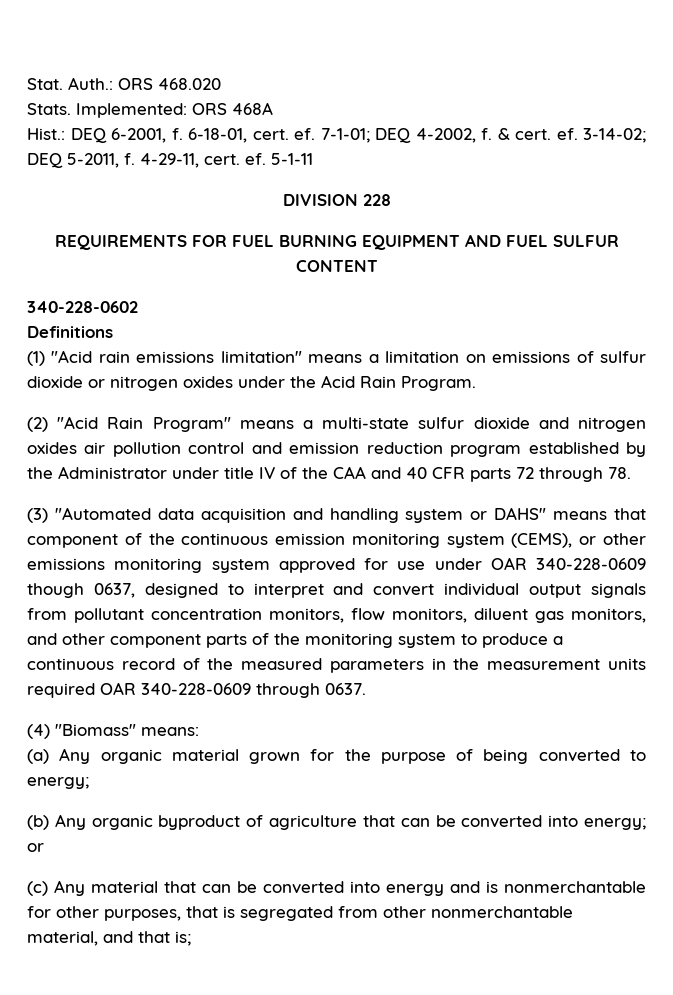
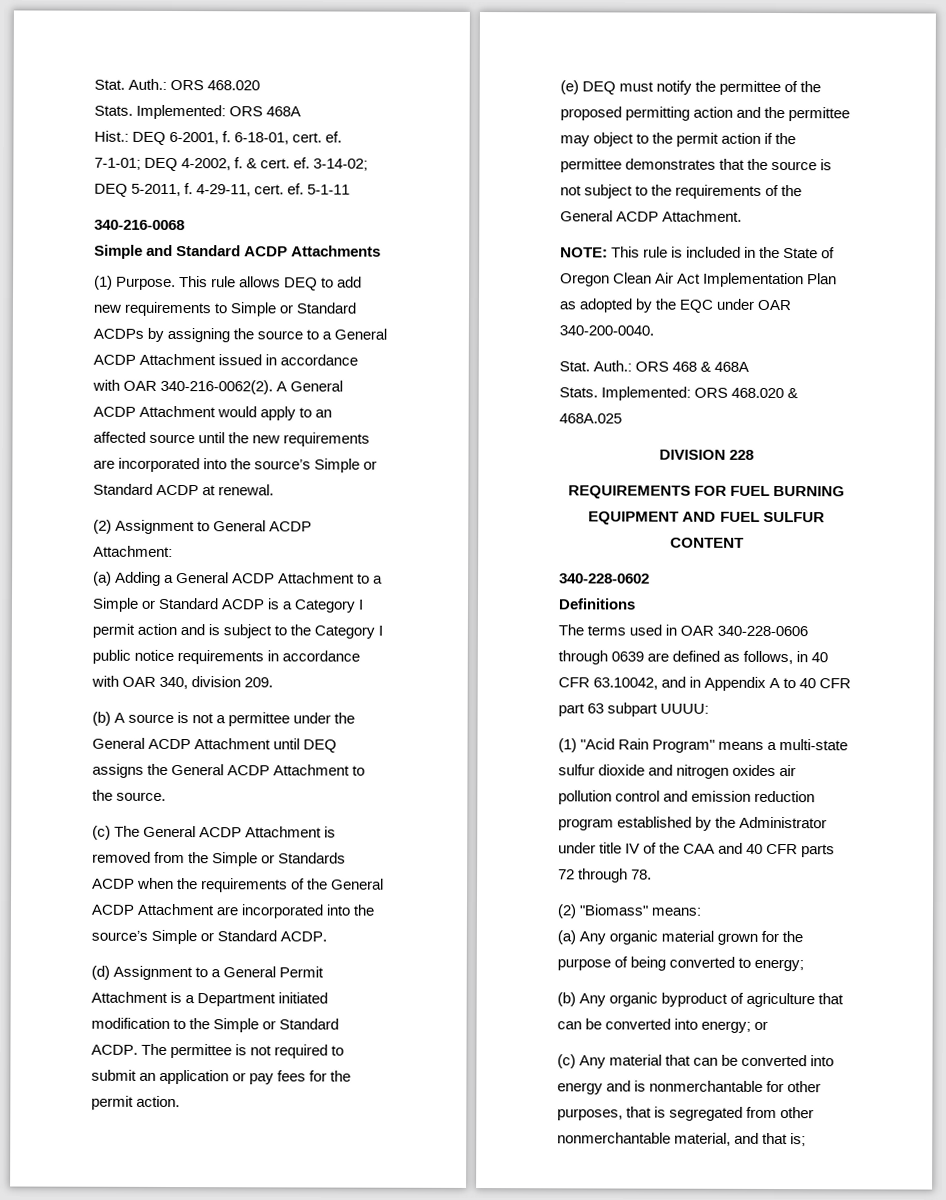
+ 340-216-0068
+ Simple and Standard ACDP Attachments
+ (1) Purpose. This rule allows DEQ to add new requirements to Simple or Standard ACDPs by assigning the source to a General ACDP Attachment issued in accordance with OAR 340-216-0062(2). A General ACDP Attachment would apply to an affected source until the new requirements are incorporated into the source’s Simple or Standard ACDP at renewal.
+ (2) Assignment to General ACDP Attachment:
+ (a) Adding a General ACDP Attachment to a Simple or Standard ACDP is a Category I permit action and is subject to the Category I public notice requirements in accordance with OAR 340, division 209.
+ (b) A source is not a permittee under the General ACDP Attachment until DEQ assigns the General ACDP Attachment to the source.
+ (c) The General ACDP Attachment is removed from the Simple or Standards ACDP when the requirements of the General ACDP Attachment are incorporated into the source’s Simple or Standard ACDP.
+ (d) Assignment to a General Permit Attachment is a Department initiated modification to the Simple or Standard ACDP. The permittee is not required to submit an application or pay fees for the permit action.
+ (e) DEQ must notify the permittee of the proposed permitting action and the permittee may object to the permit action if the permittee demonstrates that the source is not subject to the requirements of the General ACDP Attachment.
+ NOTE: This rule is included in the State of Oregon Clean Air Act Implementation Plan as adopted by the EQC under OAR 340-200-0040.
+ Stat. Auth.: ORS 468 & 468A
+ Stats. Implemented: ORS 468.020 & 468A.025
- (1) "Acid rain emissions limitation" means a limitation on emissions of sulfur dioxide or nitrogen oxides under the Acid Rain Program.
- (2) "Acid Rain Program" means a multi-state sulfur dioxide and nitrogen oxides air pollution control and emission reduction program established by the Administrator under title IV of the CAA and 40 CFR parts 72 through 78.
+ The terms used in OAR 340-228-0606 through 0639 are defined as follows, in 40 CFR 63.10042, and in Appendix A to 40 CFR part 63 subpart UUUU:
+ (1) "Acid Rain Program" means a multi-state sulfur dioxide and nitrogen oxides air pollution control and emission reduction program established by the Administrator under title IV of the CAA and 40 CFR parts 72 through 78.
- (3) "Automated data acquisition and handling system or DAHS" means that component of the continuous emission monitoring system (CEMS), or other emissions monitoring system approved for use under OAR 340-228-0609 though 0637, designed to interpret and convert individual output signals from pollutant concentration monitors, flow monitors, diluent gas monitors, and other component parts of the monitoring system to produce a continuous record of the measured parameters in the measurement units required OAR 340-228-0609 through 0637.
- (4) "Biomass" means:
+ (2) "Biomass" means:

